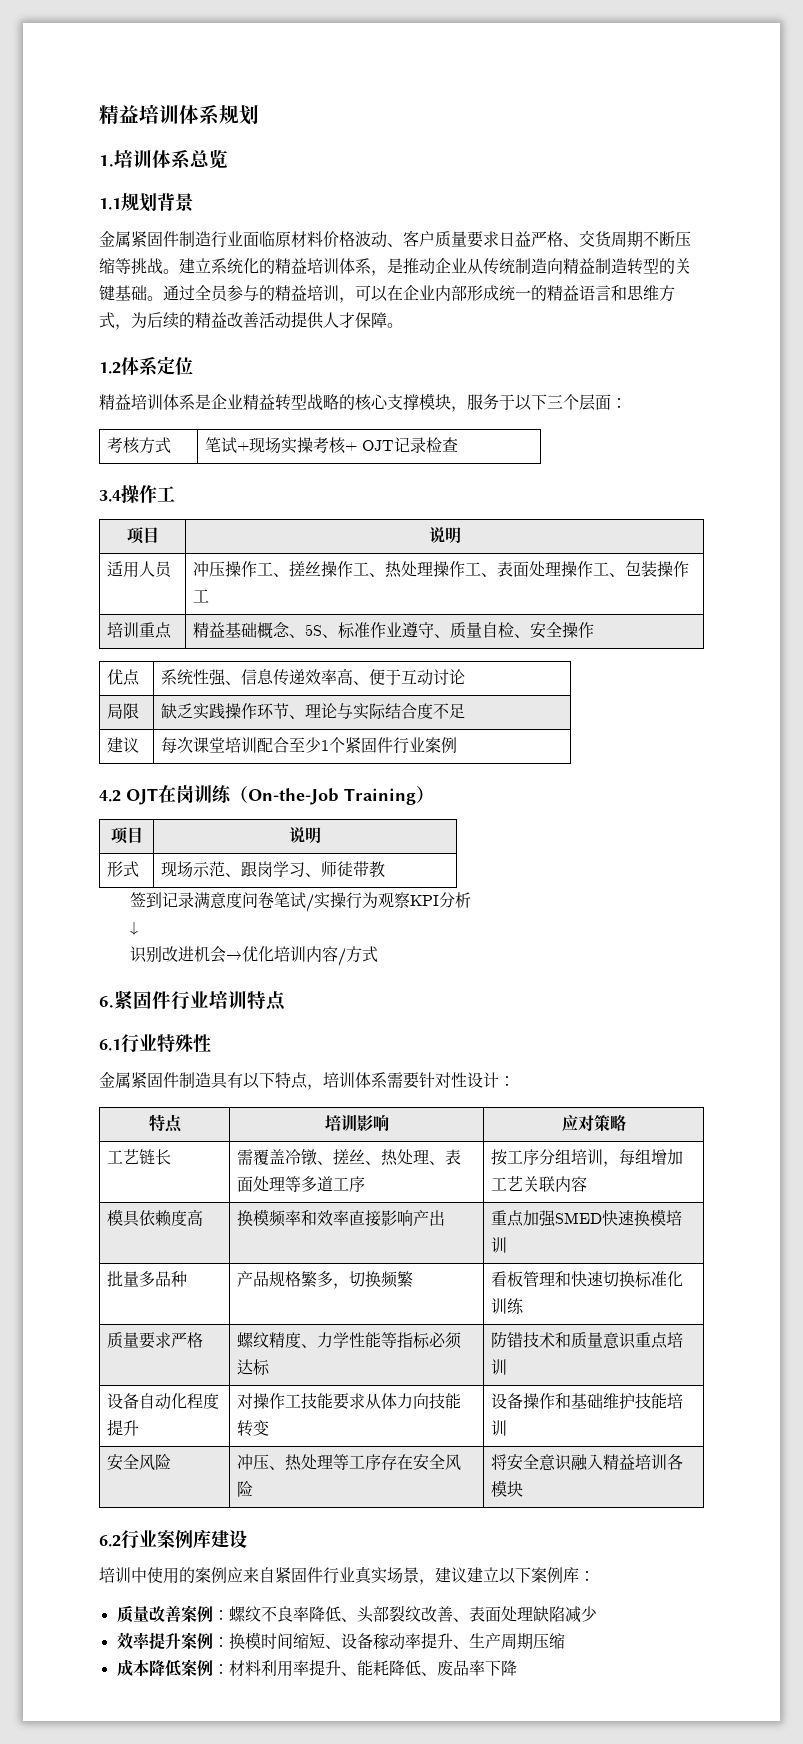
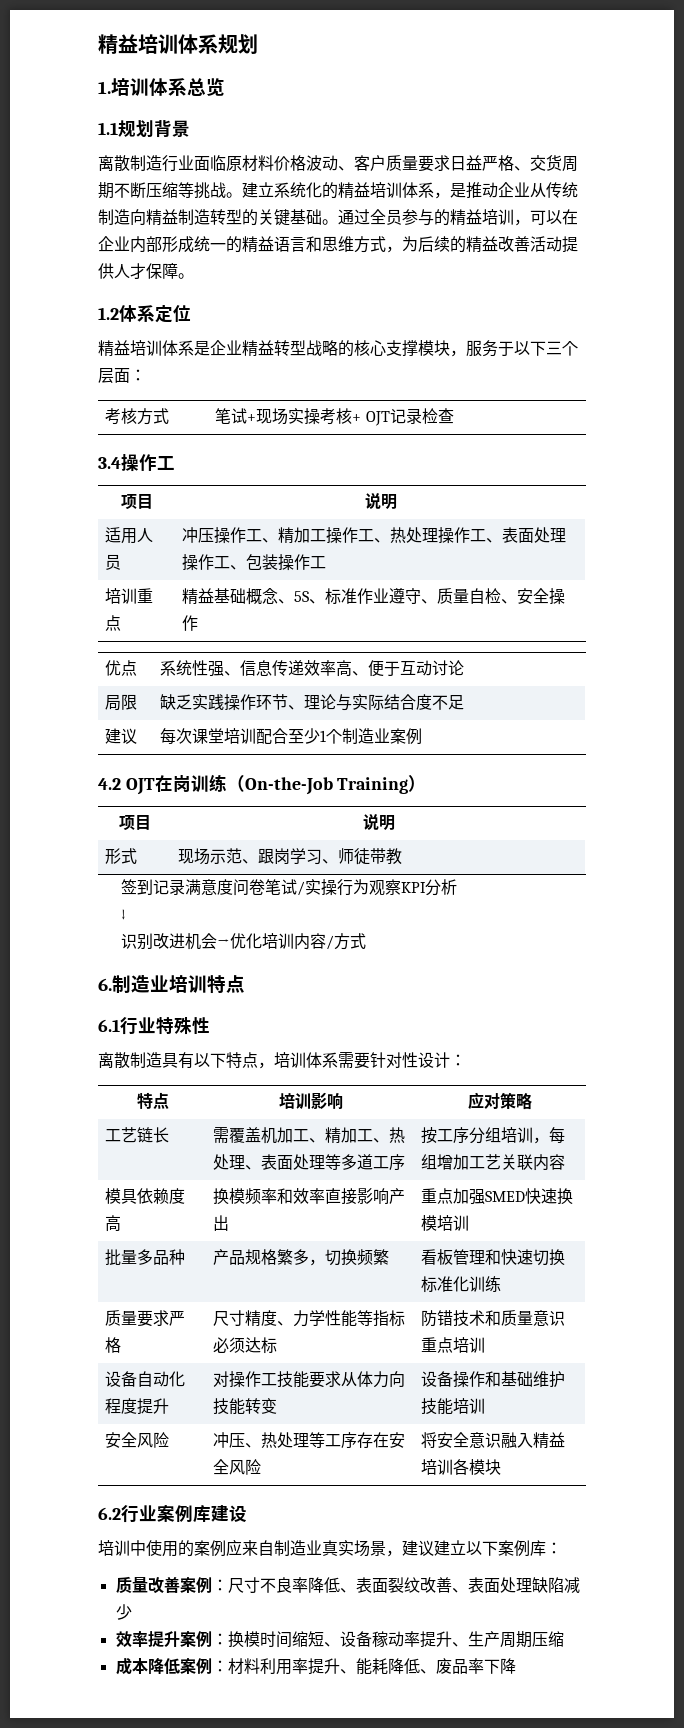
- 金属紧固件制造行业面临原材料价格波动、客户质量要求日益严格、交货周期不断压缩等挑战。
+ 离散制造行业面临原材料价格波动、客户质量要求日益严格、交货周期不断压缩等挑战。
- 适用人员 | 冲压操作工、搓丝操作工、热处理操作工、表面处理操作工、包装操作工
+ 适用人员 | 冲压操作工、精加工操作工、热处理操作工、表面处理操作工、包装操作工
- 建议 | 每次课堂培训配合至少1个紧固件行业案例
+ 建议 | 每次课堂培训配合至少1个制造业案例
- 6.紧固件行业培训特点
+ 6.制造业培训特点
- 金属紧固件制造具有以下特点，培训体系需要针对性设计：
+ 离散制造具有以下特点，培训体系需要针对性设计：
- 工艺链长 | 需覆盖冷镦、搓丝、热处理、表面处理等多道工序 | 按工序分组培训，每组增加工艺关联内容
+ 工艺链长 | 需覆盖机加工、精加工、热处理、表面处理等多道工序 | 按工序分组培训，每组增加工艺关联内容
- 质量要求严格 | 螺纹精度、力学性能等指标必须达标 | 防错技术和质量意识重点培训
+ 质量要求严格 | 尺寸精度、力学性能等指标必须达标 | 防错技术和质量意识重点培训
- 培训中使用的案例应来自紧固件行业真实场景，建议建立以下案例库：
+ 培训中使用的案例应来自制造业真实场景，建议建立以下案例库：
- 质量改善案例：螺纹不良率降低、头部裂纹改善、表面处理缺陷减少
+ 质量改善案例：尺寸不良率降低、表面裂纹改善、表面处理缺陷减少

